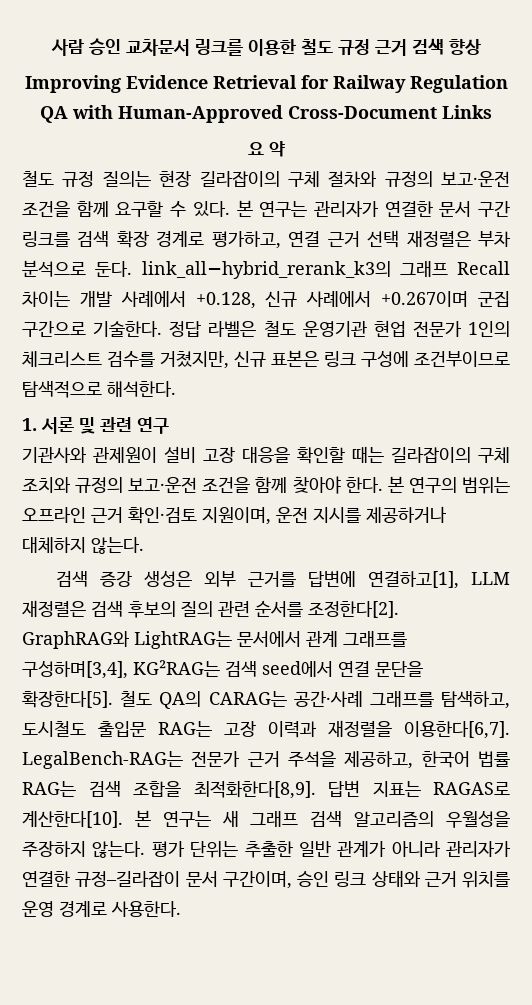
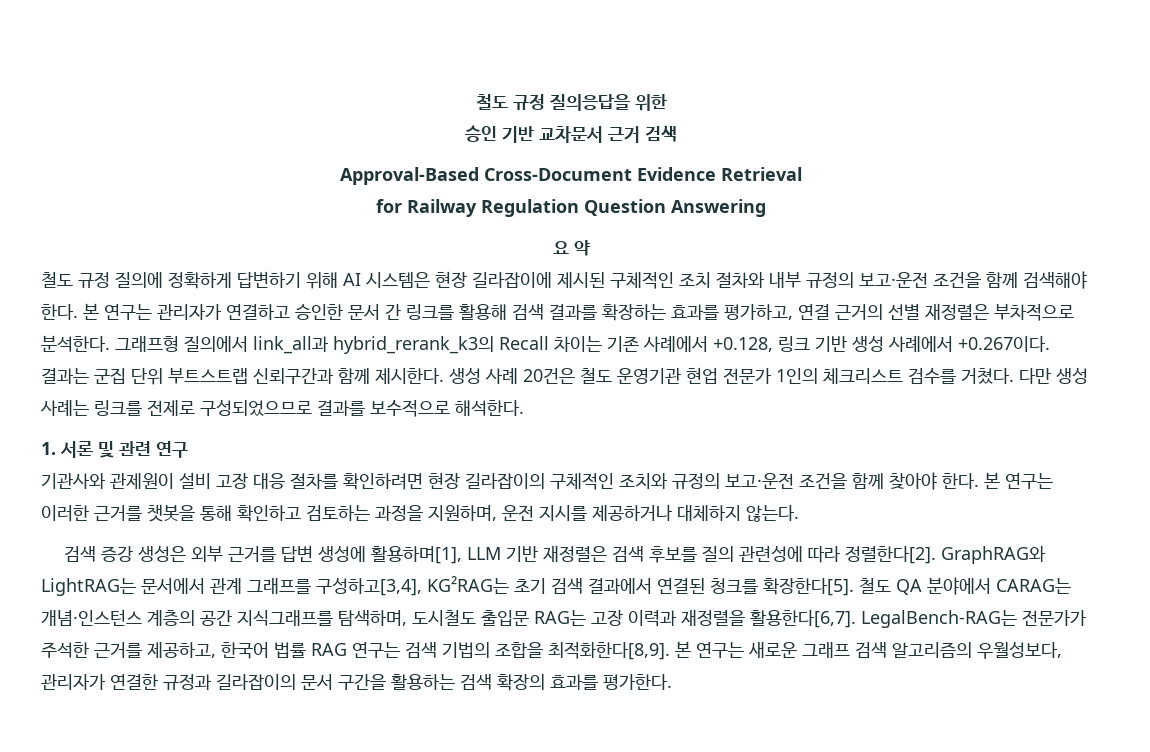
- 사람 승인 교차문서 링크를 이용한 철도 규정 근거 검색 향상
- Improving Evidence Retrieval for Railway Regulation QA with Human-Approved Cross-Document Links
+ 철도 규정 질의응답을 위한
+ 승인 기반 교차문서 근거 검색
+ Approval-Based Cross-Document Evidence Retrieval
+ for Railway Regulation Question Answering
- 철도 규정 질의는 현장 길라잡이의 구체 절차와 규정의 보고·운전 조건을 함께 요구할 수 있다. 본 연구는 관리자가 연결한 문서 구간 링크를 검색 확장 경계로 평가하고, 연결 근거 선택 재정렬은 부차 분석으로 둔다. link_all−hybrid_rerank_k3의 그래프 Recall 차이는 개발 사례에서 +0.128, 신규 사례에서 +0.267이며 군집 구간으로 기술한다. 정답 라벨은 철도 운영기관 현업 전문가 1인의 체크리스트 검수를 거쳤지만, 신규 표본은 링크 구성에 조건부이므로 탐색적으로 해석한다.
+ 철도 규정 질의에 정확하게 답변하기 위해 AI 시스템은 현장 길라잡이에 제시된 구체적인 조치 절차와 내부 규정의 보고·운전 조건을 함께 검색해야 한다. 본 연구는 관리자가 연결하고 승인한 문서 간 링크를 활용해 검색 결과를 확장하는 효과를 평가하고, 연결 근거의 선별 재정렬은 부차적으로 분석한다. 그래프형 질의에서 link_all과 hybrid_rerank_k3의 Recall 차이는 기존 사례에서 +0.128, 링크 기반 생성 사례에서 +0.267이다. 결과는 군집 단위 부트스트랩 신뢰구간과 함께 제시한다. 생성 사례 20건은 철도 운영기관 현업 전문가 1인의 체크리스트 검수를 거쳤다. 다만 생성 사례는 링크를 전제로 구성되었으므로 결과를 보수적으로 해석한다.
- 기관사와 관제원이 설비 고장 대응을 확인할 때는 길라잡이의 구체 조치와 규정의 보고·운전 조건을 함께 찾아야 한다.
+ 기관사와 관제원이 설비 고장 대응 절차를 확인하려면 현장 길라잡이의 구체적인 조치와 규정의 보고·운전 조건을 함께 찾아야 한다.
- 본 연구의 범위는 오프라인 근거 확인·검토 지원이며, 운전 지시를 제공하거나 대체하지 않는다.
+ 본 연구는 이러한 근거를 챗봇을 통해 확인하고 검토하는 과정을 지원하며, 운전 지시를 제공하거나 대체하지 않는다.
- 검색 증강 생성은 외부 근거를 답변에 연결하고[1], LLM 재정렬은 검색 후보의 질의 관련 순서를 조정한다[2].
+ 검색 증강 생성은 외부 근거를 답변 생성에 활용하며[1], LLM 기반 재정렬은 검색 후보를 질의 관련성에 따라 정렬한다[2].
- GraphRAG와 LightRAG는 문서에서 관계 그래프를 구성하며[3,4], KG²RAG는 검색 seed에서 연결 문단을 확장한다[5]. 철도 QA의 CARAG는 공간·사례 그래프를 탐색하고, 도시철도 출입문 RAG는 고장 이력과 재정렬을 이용한다[6,7]. LegalBench-RAG는 전문가 근거 주석을 제공하고, 한국어 법률 RAG는 검색 조합을 최적화한다[8,9]. 답변 지표는 RAGAS로 계산한다[10]. 본 연구는 새 그래프 검색 알고리즘의 우월성을 주장하지 않는다. 평가 단위는 추출한 일반 관계가 아니라 관리자가 연결한 규정–길라잡이 문서 구간이며, 승인 링크 상태와 근거 위치를 운영 경계로 사용한다.
+ GraphRAG와 LightRAG는 문서에서 관계 그래프를 구성하고[3,4], KG²RAG는 초기 검색 결과에서 연결된 청크를 확장한다[5]. 철도 QA 분야에서 CARAG는 개념·인스턴스 계층의 공간 지식그래프를 탐색하며, 도시철도 출입문 RAG는 고장 이력과 재정렬을 활용한다[6,7]. LegalBench-RAG는 전문가가 주석한 근거를 제공하고, 한국어 법률 RAG 연구는 검색 기법의 조합을 최적화한다[8,9]. 본 연구는 새로운 그래프 검색 알고리즘의 우월성보다, 관리자가 연결한 규정과 길라잡이의 문서 구간을 활용하는 검색 확장의 효과를 평가한다.

